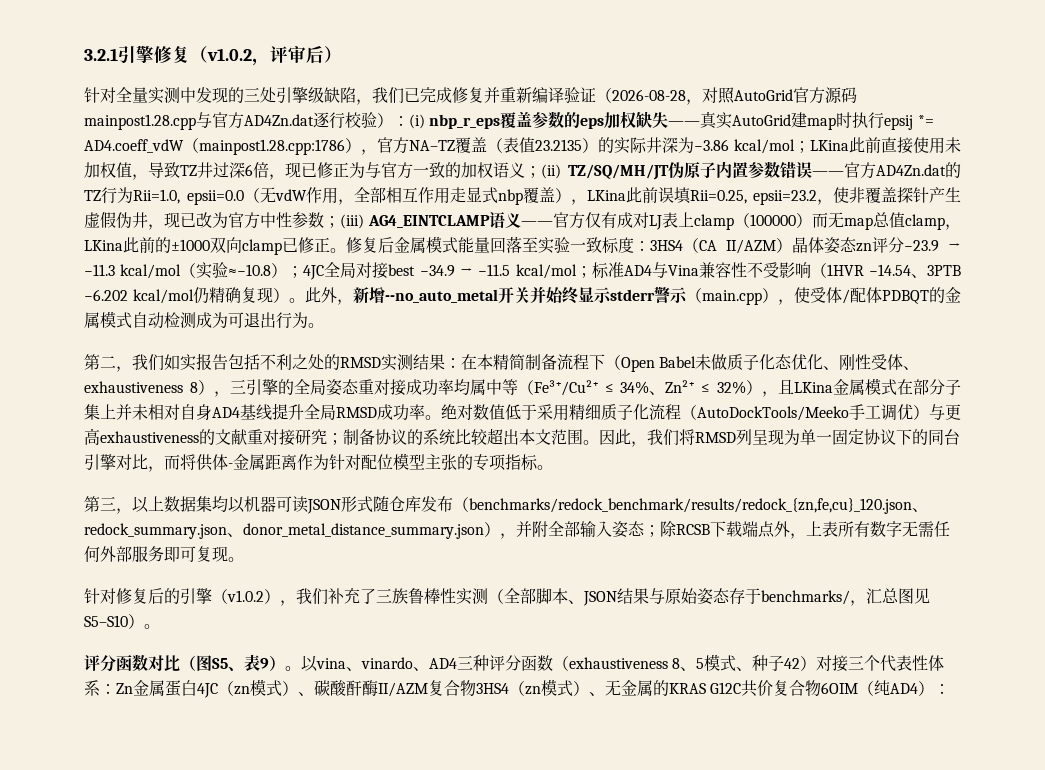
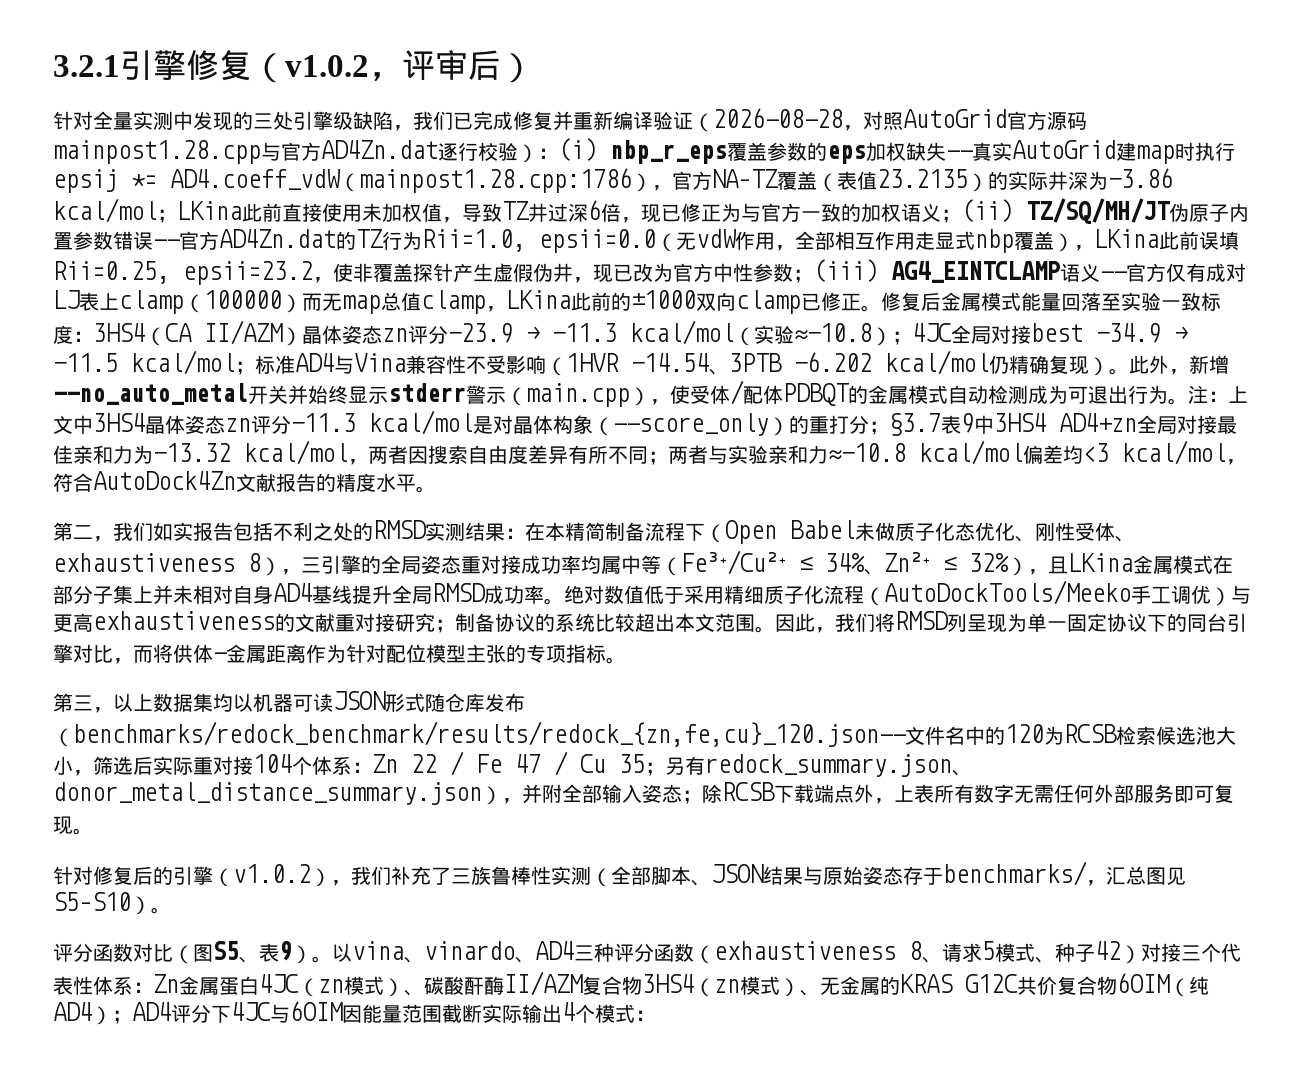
+ 注：上文中3HS4晶体姿态zn评分−11.3 kcal/mol是对晶体构象（--score_only）的重打分；§3.7表9中3HS4 AD4+zn全局对接最佳亲和力为−13.32 kcal/mol，两者因搜索自由度差异有所不同；两者与实验亲和力≈−10.8 kcal/mol偏差均<3 kcal/mol，符合AutoDock4Zn文献报告的精度水平。
- 第三，以上数据集均以机器可读JSON形式随仓库发布（benchmarks/redock_benchmark/results/redock_{zn,fe,cu}_120.json、redock_summary.json、donor_metal_distance_summary.json），并附全部输入姿态；除RCSB下载端点外，上表所有数字无需任何外部服务即可复现。
+ 第三，以上数据集均以机器可读JSON形式随仓库发布（benchmarks/redock_benchmark/results/redock_{zn,fe,cu}_120.json——文件名中的120为RCSB检索候选池大小，筛选后实际重对接104个体系：Zn 22 / Fe 47 / Cu 35；另有redock_summary.json、donor_metal_distance_summary.json），并附全部输入姿态；除RCSB下载端点外，上表所有数字无需任何外部服务即可复现。
- 以vina、vinardo、AD4三种评分函数（exhaustiveness 8、5模式、种子42）对接三个代表性体系：Zn金属蛋白4JC（zn模式）、碳酸酐酶II/AZM复合物3HS4（zn模式）、无金属的KRAS G12C共价复合物6OIM（纯AD4）：
+ 以vina、vinardo、AD4三种评分函数（exhaustiveness 8、请求5模式、种子42）对接三个代表性体系：Zn金属蛋白4JC（zn模式）、碳酸酐酶II/AZM复合物3HS4（zn模式）、无金属的KRAS G12C共价复合物6OIM（纯AD4）；AD4评分下4JC与6OIM因能量范围截断实际输出4个模式：

